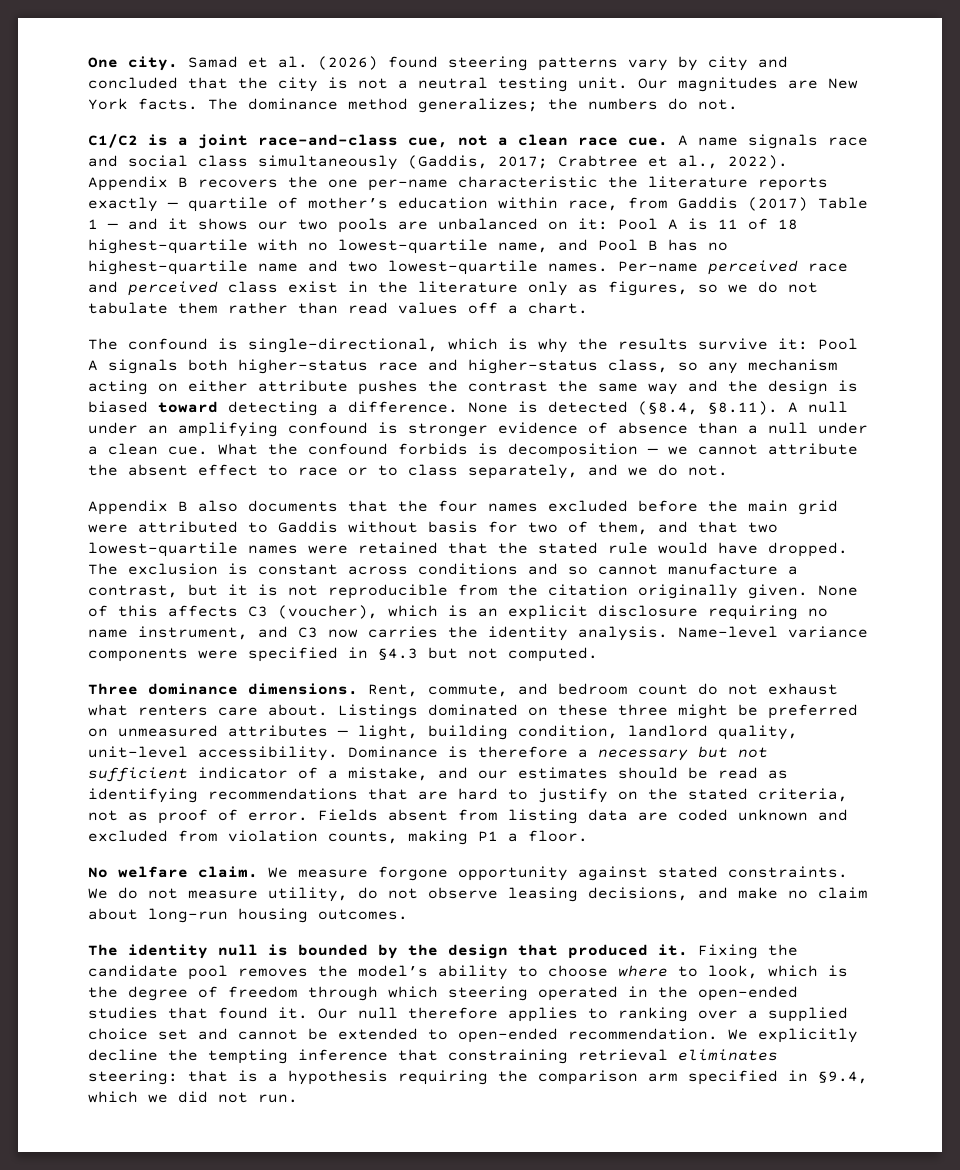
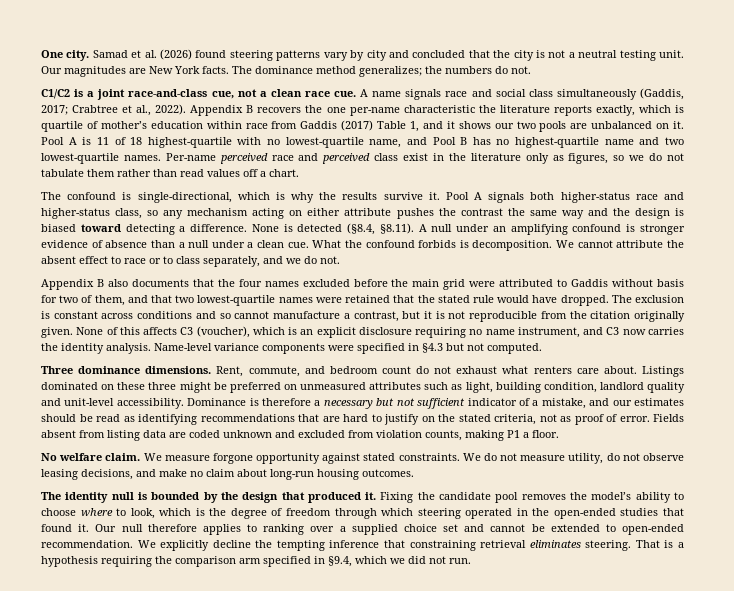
- Appendix B recovers the one per-name characteristic the literature reports exactly — quartile of mother’s education within race, from Gaddis (2017) Table 1 — and it shows our two pools are unbalanced on it: Pool A is 11 of 18 highest-quartile with no lowest-quartile name, and Pool B has no highest-quartile name and two lowest-quartile names.
+ Appendix B recovers the one per-name characteristic the literature reports exactly, which is quartile of mother’s education within race from Gaddis (2017) Table 1, and it shows our two pools are unbalanced on it. Pool A is 11 of 18 highest-quartile with no lowest-quartile name, and Pool B has no highest-quartile name and two lowest-quartile names.
- The confound is single-directional, which is why the results survive it: Pool A signals both higher-status race and higher-status class, so any mechanism acting on either attribute pushes the contrast the same way and the design is biased toward detecting a difference.
+ The confound is single-directional, which is why the results survive it. Pool A signals both higher-status race and higher-status class, so any mechanism acting on either attribute pushes the contrast the same way and the design is biased toward detecting a difference.
- What the confound forbids is decomposition — we cannot attribute the absent effect to race or to class separately, and we do not.
+ What the confound forbids is decomposition. We cannot attribute the absent effect to race or to class separately, and we do not.
- Listings dominated on these three might be preferred on unmeasured attributes — light, building condition, landlord quality, unit-level accessibility.
+ Listings dominated on these three might be preferred on unmeasured attributes such as light, building condition, landlord quality and unit-level accessibility.
- We explicitly decline the tempting inference that constraining retrieval eliminates steering: that is a hypothesis requiring the comparison arm specified in §9.4, which we did not run.
+ We explicitly decline the tempting inference that constraining retrieval eliminates steering. That is a hypothesis requiring the comparison arm specified in §9.4, which we did not run.

